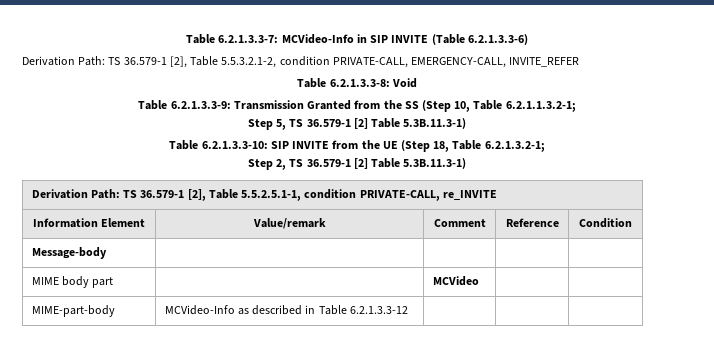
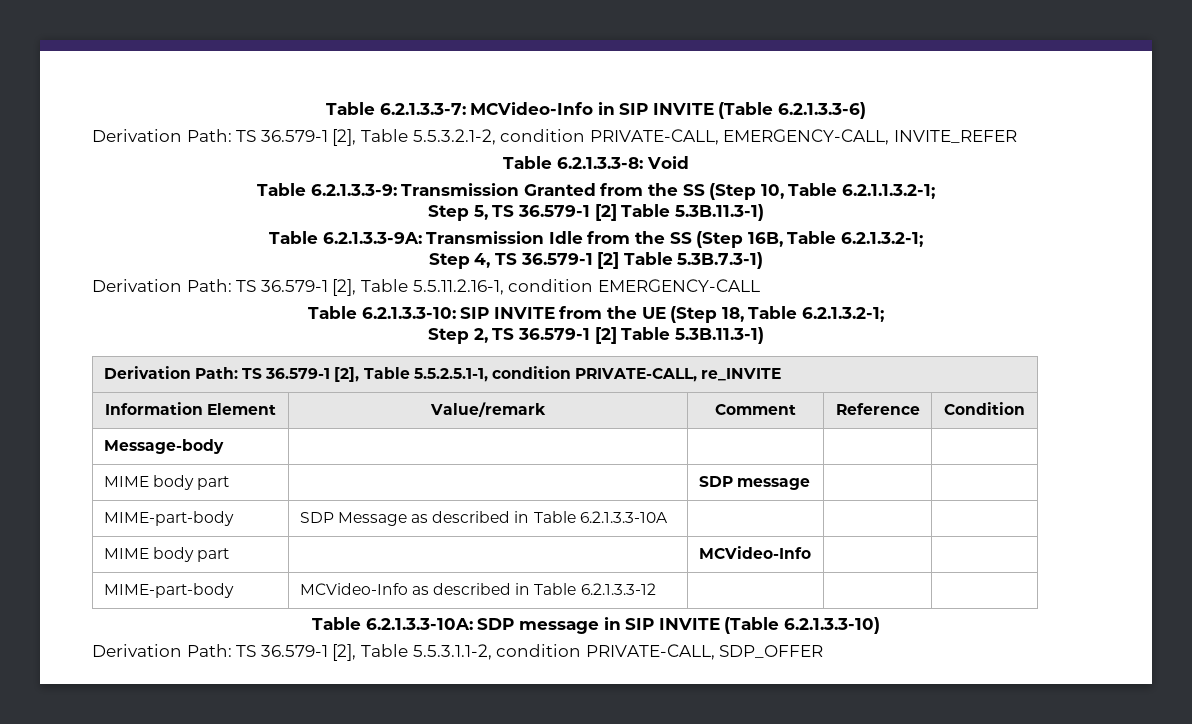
+ Table 6.2.1.3.3-9A: Transmission Idle from the SS (Step 16B, Table 6.2.1.3.2-1;
+ Step 4, TS 36.579-1 [2] Table 5.3B.7.3-1)
+ Derivation Path: TS 36.579-1 [2], Table 5.5.11.2.16-1, condition EMERGENCY-CALL
- MIME body part | | MCVideo | |
+ MIME body part | | SDP message | |
+ MIME-part-body | SDP Message as described in Table 6.2.1.3.3-10A | | |
+ MIME body part | | MCVideo-Info | |
+ Table 6.2.1.3.3-10A: SDP message in SIP INVITE (Table 6.2.1.3.3-10)
+ Derivation Path: TS 36.579-1 [2], Table 5.5.3.1.1-2, condition PRIVATE-CALL, SDP_OFFER

